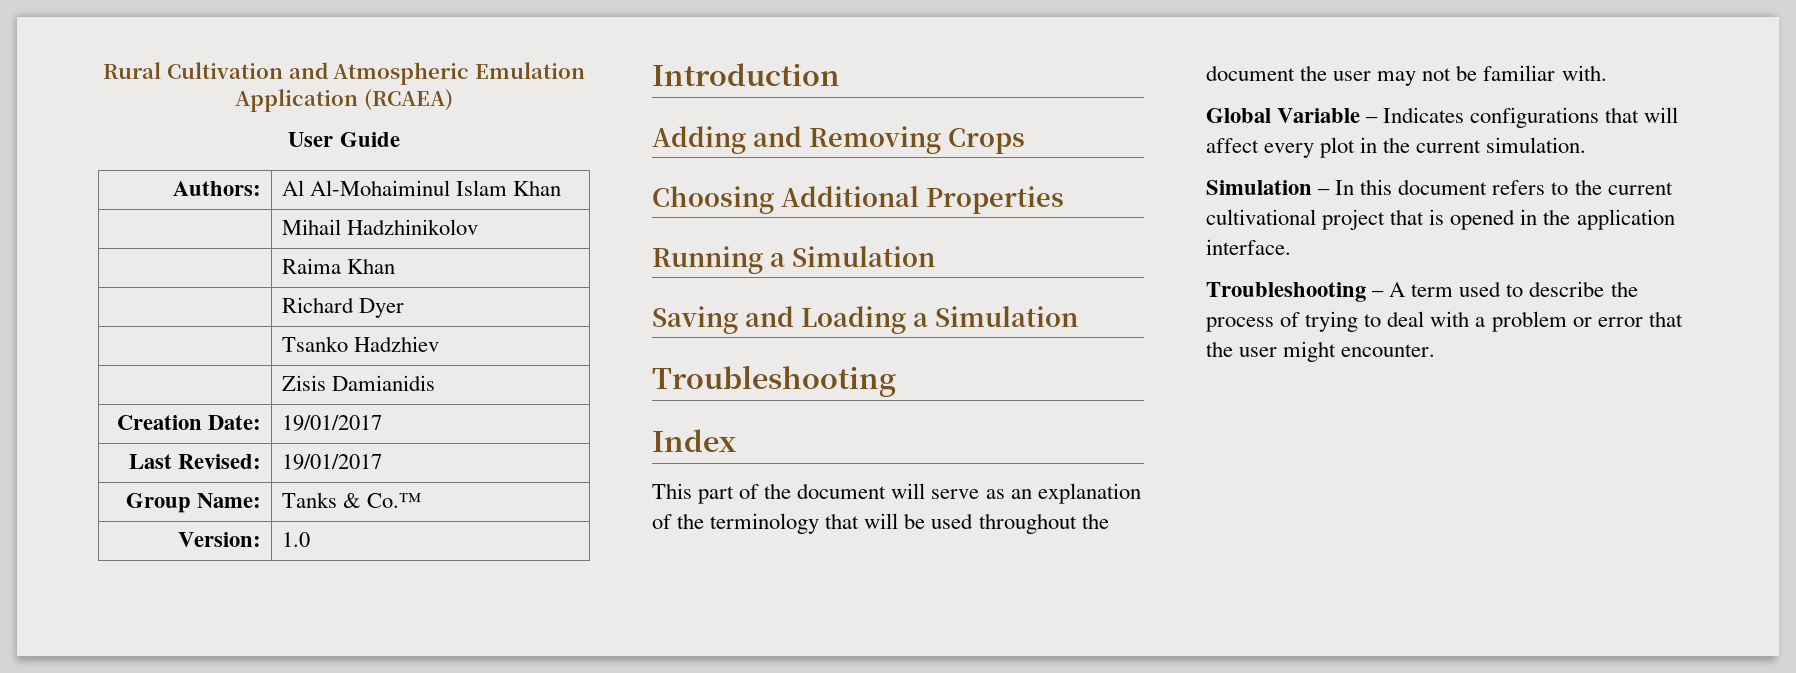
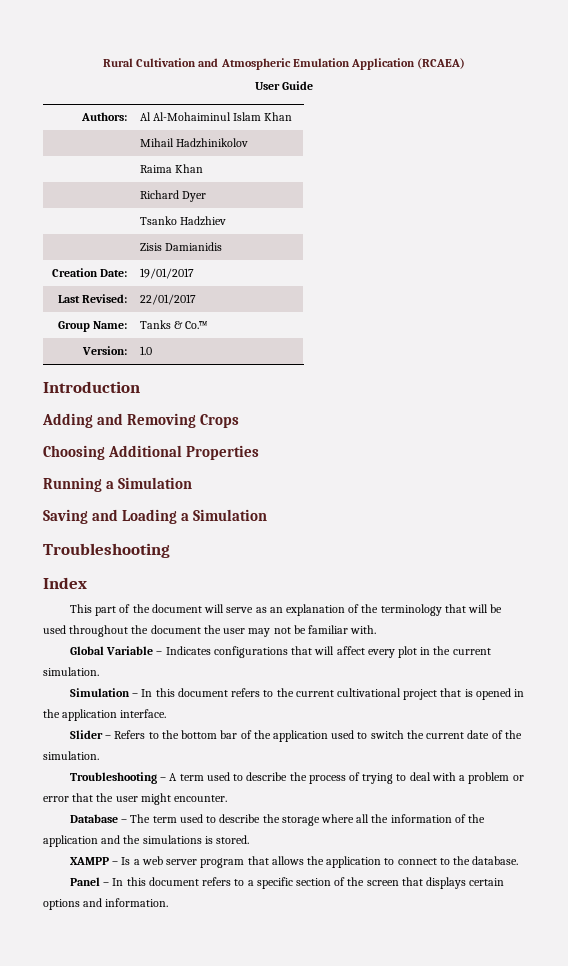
- Last Revised: | 19/01/2017
+ Last Revised: | 22/01/2017
+ Slider – Refers to the bottom bar of the application used to switch the current date of the simulation.
+ Database – The term used to describe the storage where all the information of the application and the simulations is stored.
+ XAMPP – Is a web server program that allows the application to connect to the database.
+ Panel – In this document refers to a specific section of the screen that displays certain options and information.

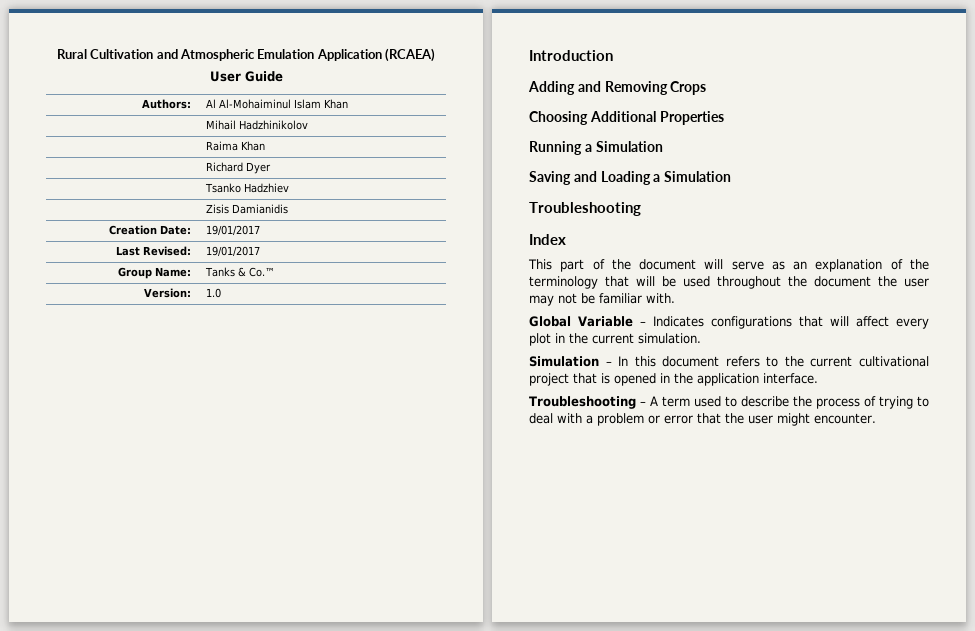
- Last Revised: | 22/01/2017
+ Last Revised: | 19/01/2017
- Slider – Refers to the bottom bar of the application used to switch the current date of the simulation.
- Database – The term used to describe the storage where all the information of the application and the simulations is stored.
- XAMPP – Is a web server program that allows the application to connect to the database.
- Panel – In this document refers to a specific section of the screen that displays certain options and information.

